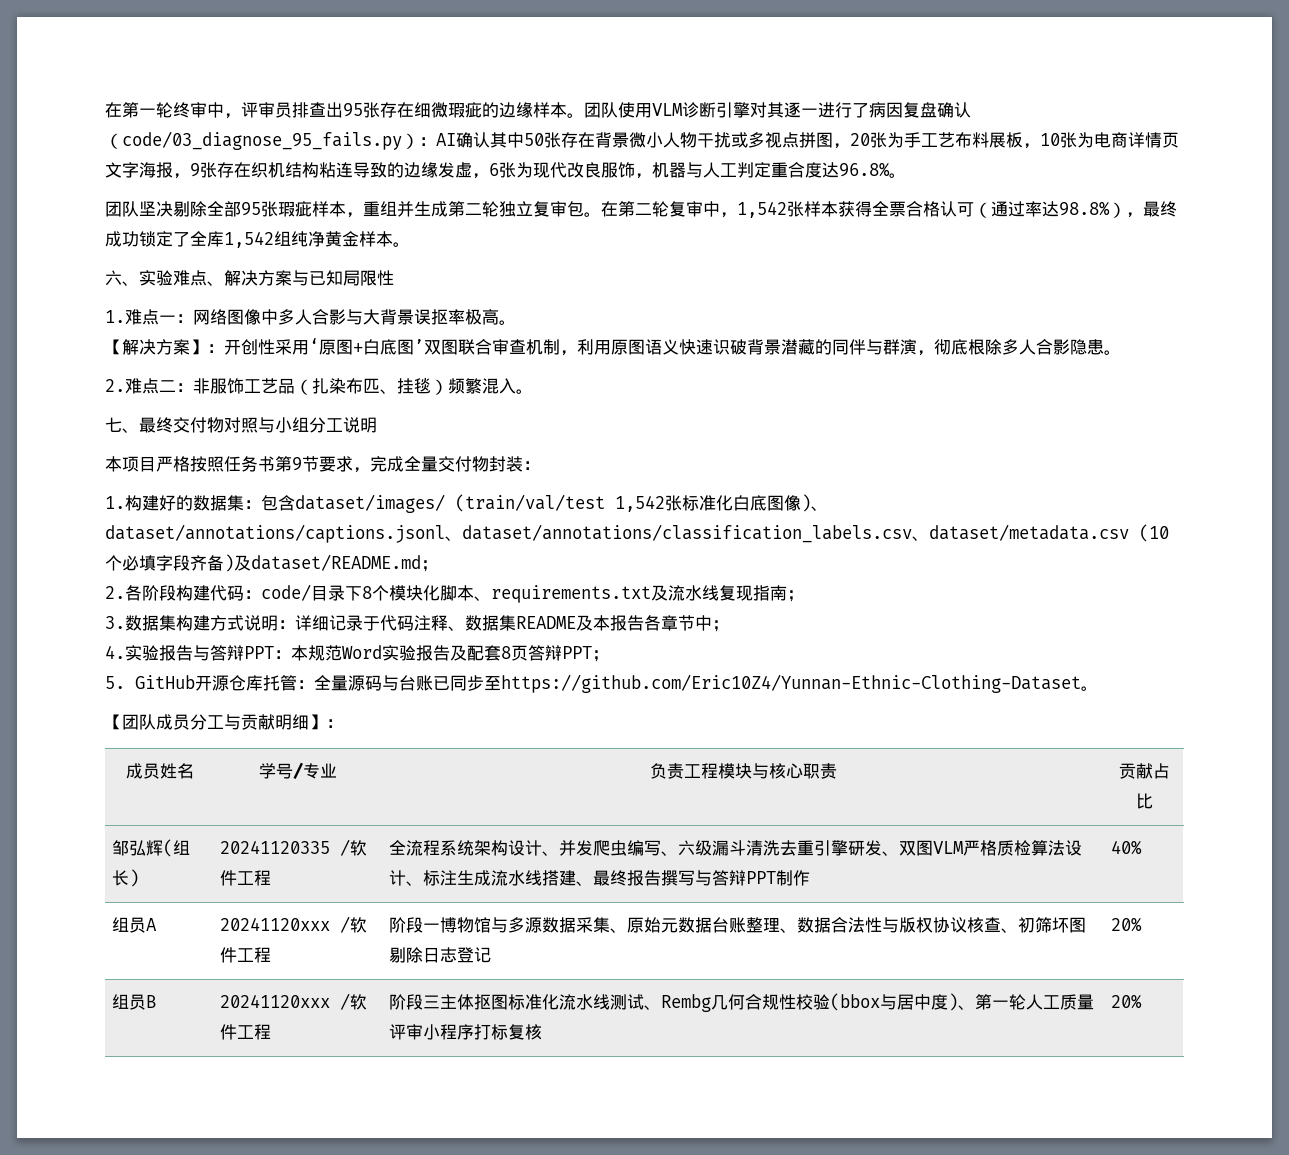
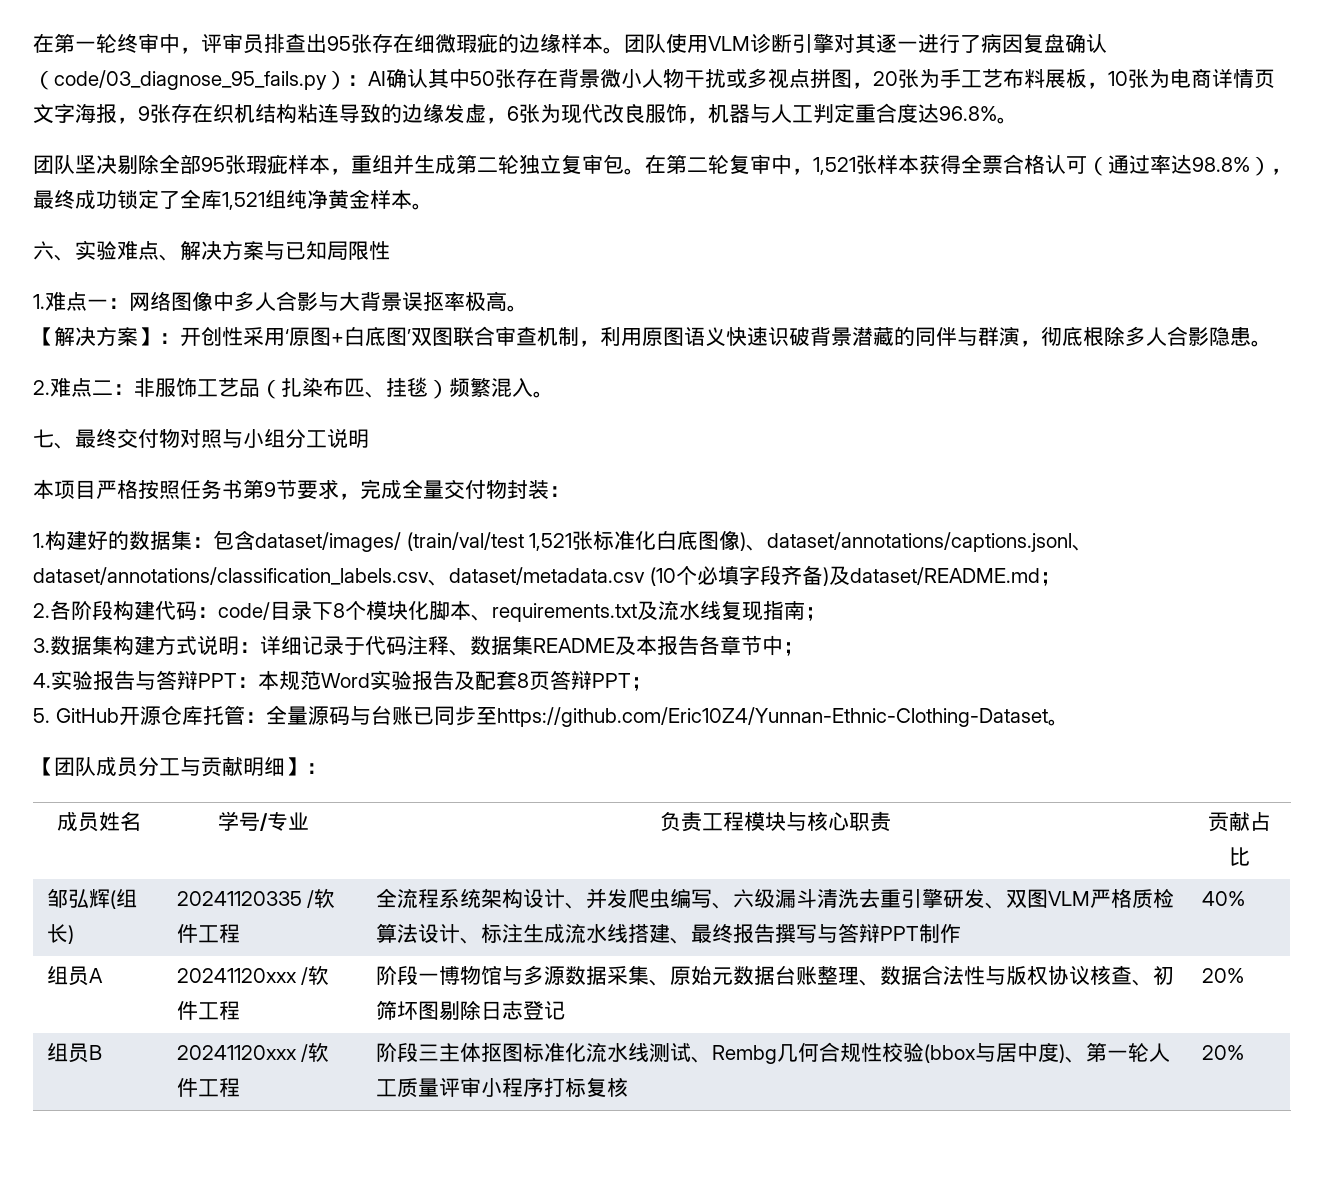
- 在第二轮复审中，1,542张样本获得全票合格认可（通过率达98.8%），最终成功锁定了全库1,542组纯净黄金样本。
+ 在第二轮复审中，1,521张样本获得全票合格认可（通过率达98.8%），最终成功锁定了全库1,521组纯净黄金样本。
- 1.构建好的数据集：包含dataset/images/ (train/val/test 1,542张标准化白底图像)、dataset/annotations/captions.jsonl、dataset/annotations/classification_labels.csv、dataset/metadata.csv (10个必填字段齐备)及dataset/README.md；
+ 1.构建好的数据集：包含dataset/images/ (train/val/test 1,521张标准化白底图像)、dataset/annotations/captions.jsonl、dataset/annotations/classification_labels.csv、dataset/metadata.csv (10个必填字段齐备)及dataset/README.md；

